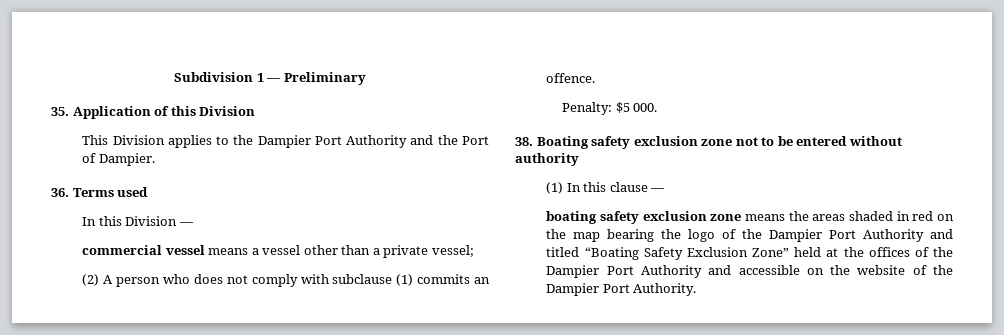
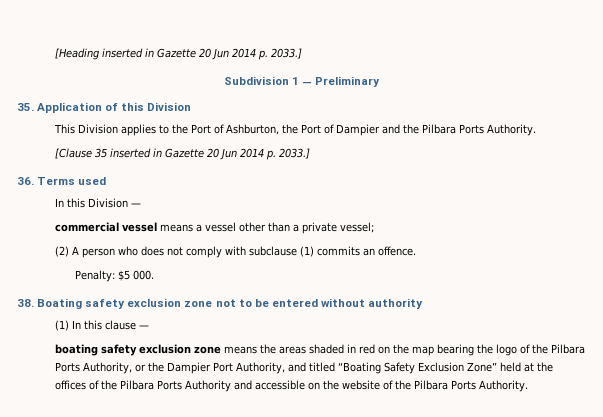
+ [Heading inserted in Gazette 20 Jun 2014 p. 2033.]
- This Division applies to the Dampier Port Authority and the Port of Dampier.
+ This Division applies to the Port of Ashburton, the Port of Dampier and the Pilbara Ports Authority.
+ [Clause 35 inserted in Gazette 20 Jun 2014 p. 2033.]
- boating safety exclusion zone means the areas shaded in red on the map bearing the logo of the Dampier Port Authority and titled “Boating Safety Exclusion Zone” held at the offices of the Dampier Port Authority and accessible on the website of the Dampier Port Authority.
+ boating safety exclusion zone means the areas shaded in red on the map bearing the logo of the Pilbara Ports Authority, or the Dampier Port Authority, and titled “Boating Safety Exclusion Zone” held at the offices of the Pilbara Ports Authority and accessible on the website of the Pilbara Ports Authority.

